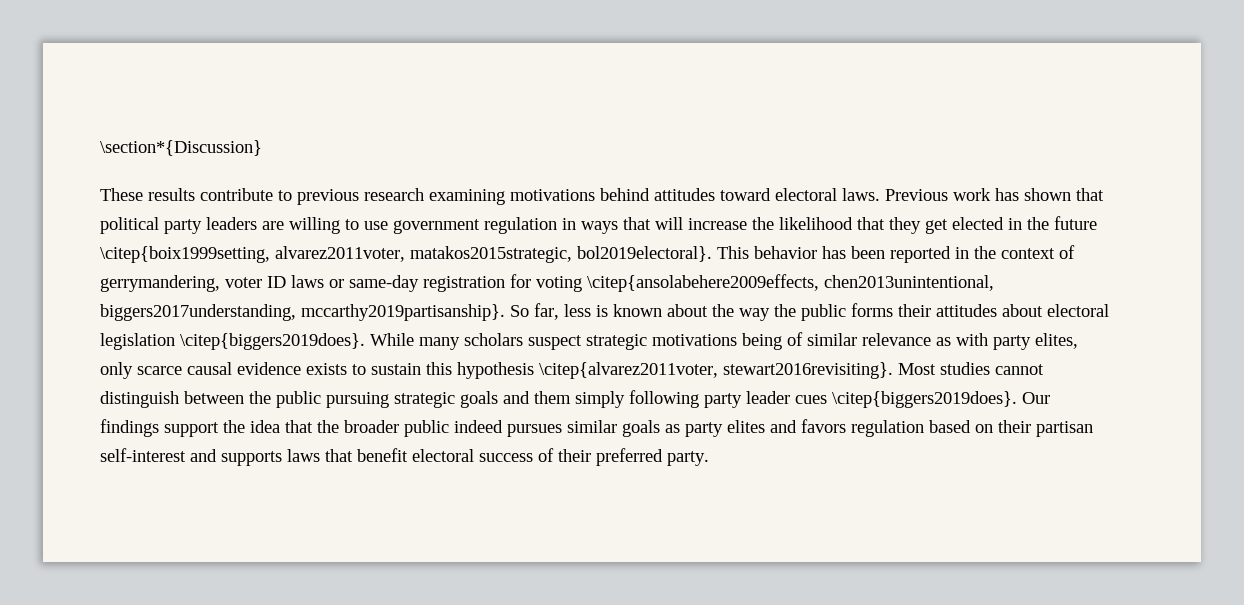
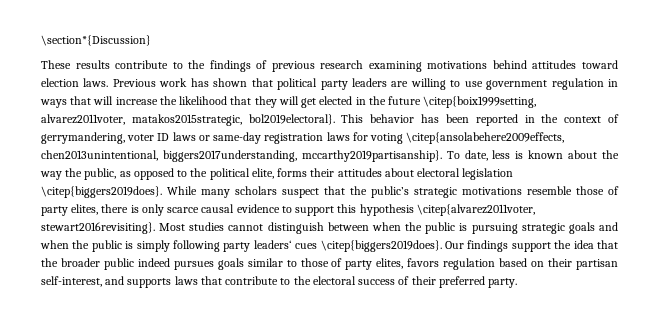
- These results contribute to previous research examining motivations behind attitudes toward electoral laws.
+ These results contribute to the findings of previous research examining motivations behind attitudes toward election laws.
- Previous work has shown that political party leaders are willing to use government regulation in ways that will increase the likelihood that they get elected in the future \citep{boix1999setting, alvarez2011voter, matakos2015strategic, bol2019electoral}.
+ Previous work has shown that political party leaders are willing to use government regulation in ways that will increase the likelihood that they will get elected in the future \citep{boix1999setting, alvarez2011voter, matakos2015strategic, bol2019electoral}.
- This behavior has been reported in the context of gerrymandering, voter ID laws or same-day registration for voting \citep{ansolabehere2009effects, chen2013unintentional, biggers2017understanding, mccarthy2019partisanship}.
+ This behavior has been reported in the context of gerrymandering, voter ID laws or same-day registration laws for voting \citep{ansolabehere2009effects, chen2013unintentional, biggers2017understanding, mccarthy2019partisanship}.
- So far, less is known about the way the public forms their attitudes about electoral legislation \citep{biggers2019does}.
+ To date, less is known about the way the public, as opposed to the political elite, forms their attitudes about electoral legislation \citep{biggers2019does}.
- While many scholars suspect strategic motivations being of similar relevance as with party elites, only scarce causal evidence exists to sustain this hypothesis \citep{alvarez2011voter, stewart2016revisiting}.
+ While many scholars suspect that the public’s strategic motivations resemble those of party elites, there is only scarce causal evidence to support this hypothesis \citep{alvarez2011voter, stewart2016revisiting}.
- Most studies cannot distinguish between the public pursuing strategic goals and them simply following party leader cues \citep{biggers2019does}.
+ Most studies cannot distinguish between when the public is pursuing strategic goals and when the public is simply following party leaders‘ cues \citep{biggers2019does}.
- Our findings support the idea that the broader public indeed pursues similar goals as party elites and favors regulation based on their partisan self-interest and supports laws that benefit electoral success of their preferred party.
+ Our findings support the idea that the broader public indeed pursues goals similar to those of party elites, favors regulation based on their partisan self-interest, and supports laws that contribute to the electoral success of their preferred party.

